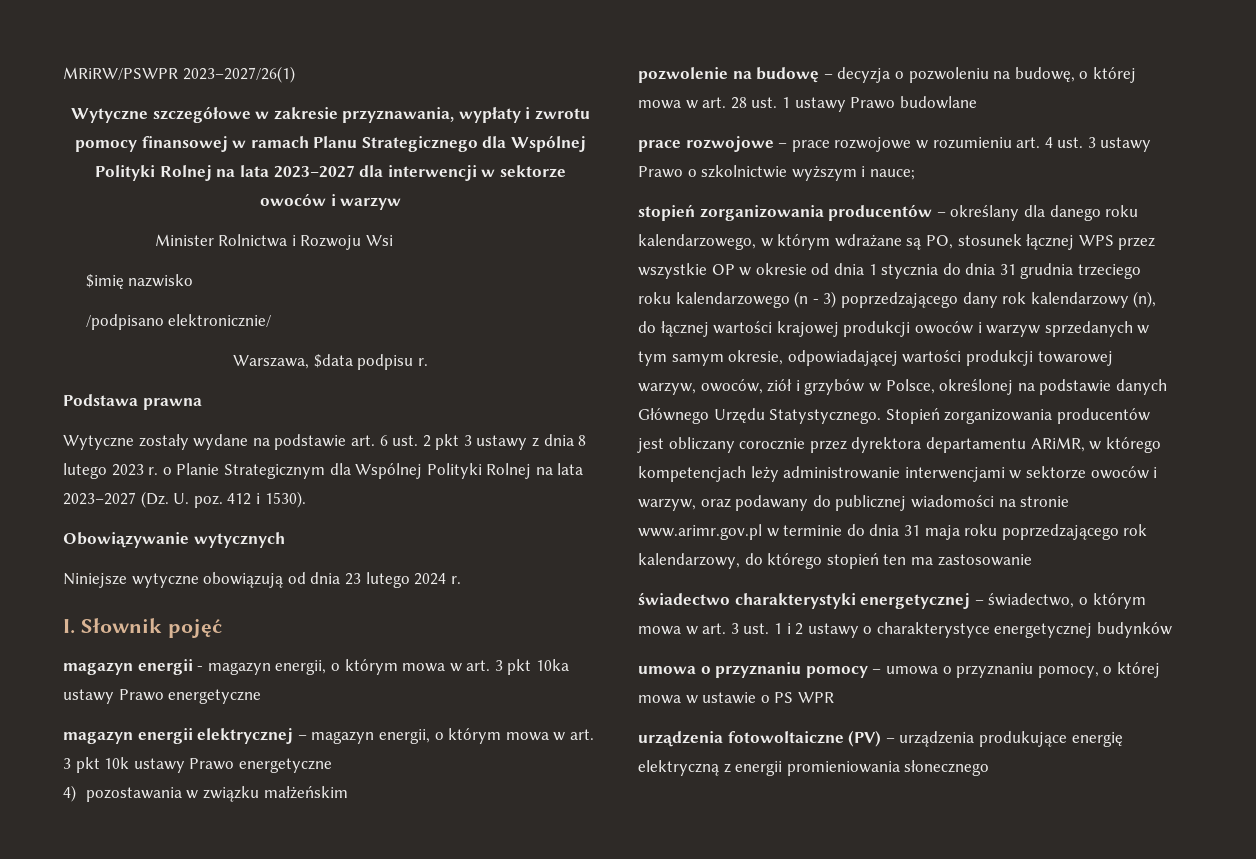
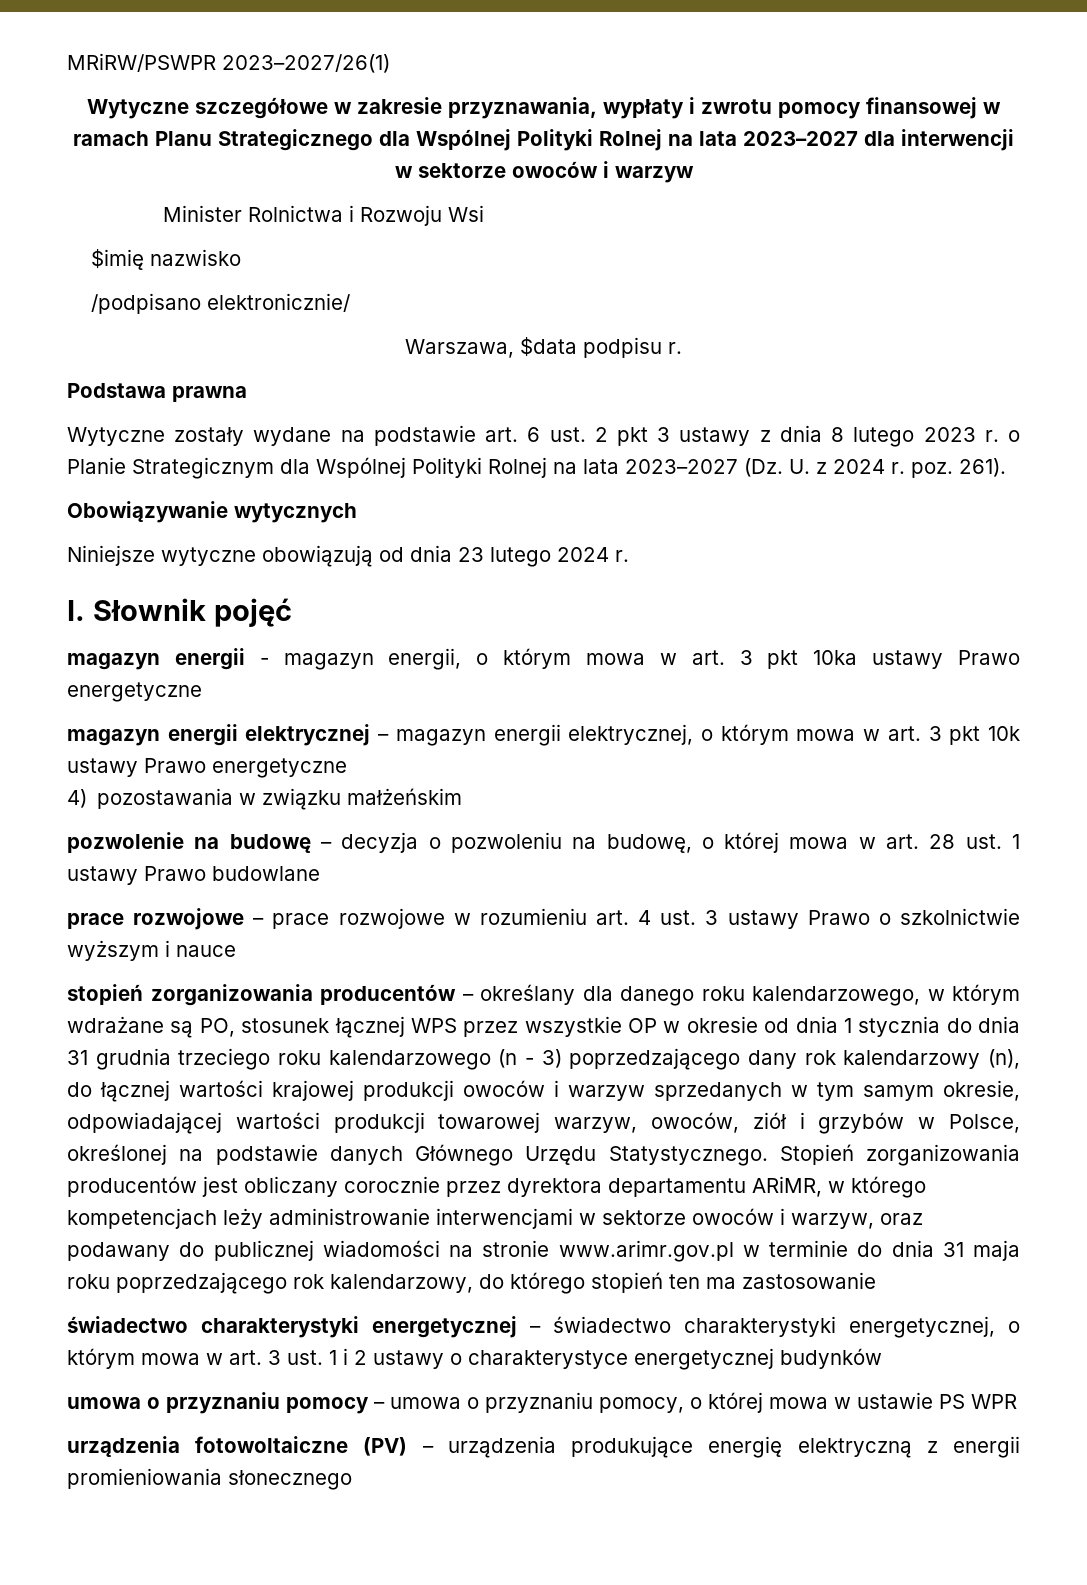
- Wytyczne zostały wydane na podstawie art. 6 ust. 2 pkt 3 ustawy z dnia 8 lutego 2023 r. o Planie Strategicznym dla Wspólnej Polityki Rolnej na lata 2023–2027 (Dz. U. poz. 412 i 1530).
+ Wytyczne zostały wydane na podstawie art. 6 ust. 2 pkt 3 ustawy z dnia 8 lutego 2023 r. o Planie Strategicznym dla Wspólnej Polityki Rolnej na lata 2023–2027 (Dz. U. z 2024 r. poz. 261).
- magazyn energii elektrycznej – magazyn energii, o którym mowa w art. 3 pkt 10k ustawy Prawo energetyczne
+ magazyn energii elektrycznej – magazyn energii elektrycznej, o którym mowa w art. 3 pkt 10k ustawy Prawo energetyczne
- prace rozwojowe – prace rozwojowe w rozumieniu art. 4 ust. 3 ustawy Prawo o szkolnictwie wyższym i nauce;
+ prace rozwojowe – prace rozwojowe w rozumieniu art. 4 ust. 3 ustawy Prawo o szkolnictwie wyższym i nauce
- świadectwo charakterystyki energetycznej – świadectwo, o którym mowa w art. 3 ust. 1 i 2 ustawy o charakterystyce energetycznej budynków
+ świadectwo charakterystyki energetycznej – świadectwo charakterystyki energetycznej, o którym mowa w art. 3 ust. 1 i 2 ustawy o charakterystyce energetycznej budynków
- umowa o przyznaniu pomocy – umowa o przyznaniu pomocy, o której mowa w ustawie o PS WPR
+ umowa o przyznaniu pomocy – umowa o przyznaniu pomocy, o której mowa w ustawie PS WPR

